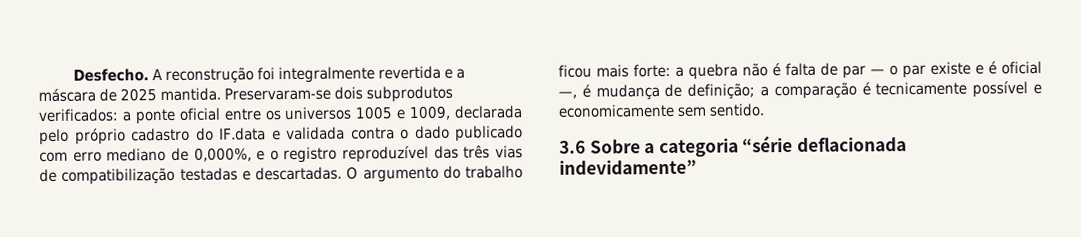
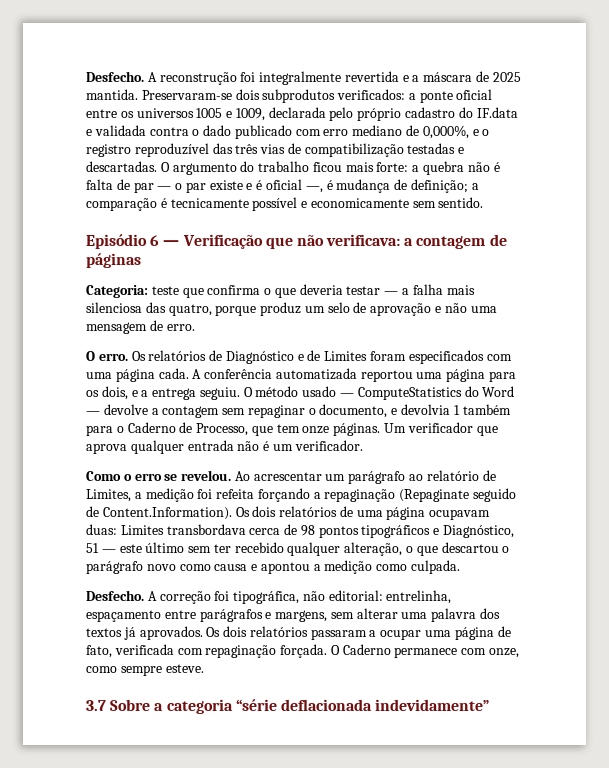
- 3.6 Sobre a categoria “série deflacionada indevidamente”
+ Episódio 6 — Verificação que não verificava: a contagem de páginas
+ Categoria: teste que confirma o que deveria testar — a falha mais silenciosa das quatro, porque produz um selo de aprovação e não uma mensagem de erro.
+ O erro. Os relatórios de Diagnóstico e de Limites foram especificados com uma página cada. A conferência automatizada reportou uma página para os dois, e a entrega seguiu. O método usado — ComputeStatistics do Word — devolve a contagem sem repaginar o documento, e devolvia 1 também para o Caderno de Processo, que tem onze páginas. Um verificador que aprova qualquer entrada não é um verificador.
+ Como o erro se revelou. Ao acrescentar um parágrafo ao relatório de Limites, a medição foi refeita forçando a repaginação (Repaginate seguido de Content.Information). Os dois relatórios de uma página ocupavam duas: Limites transbordava cerca de 98 pontos tipográficos e Diagnóstico, 51 — este último sem ter recebido qualquer alteração, o que descartou o parágrafo novo como causa e apontou a medição como culpada.
+ Desfecho. A correção foi tipográfica, não editorial: entrelinha, espaçamento entre parágrafos e margens, sem alterar uma palavra dos textos já aprovados. Os dois relatórios passaram a ocupar uma página de fato, verificada com repaginação forçada. O Caderno permanece com onze, como sempre esteve.
+ 3.7 Sobre a categoria “série deflacionada indevidamente”

